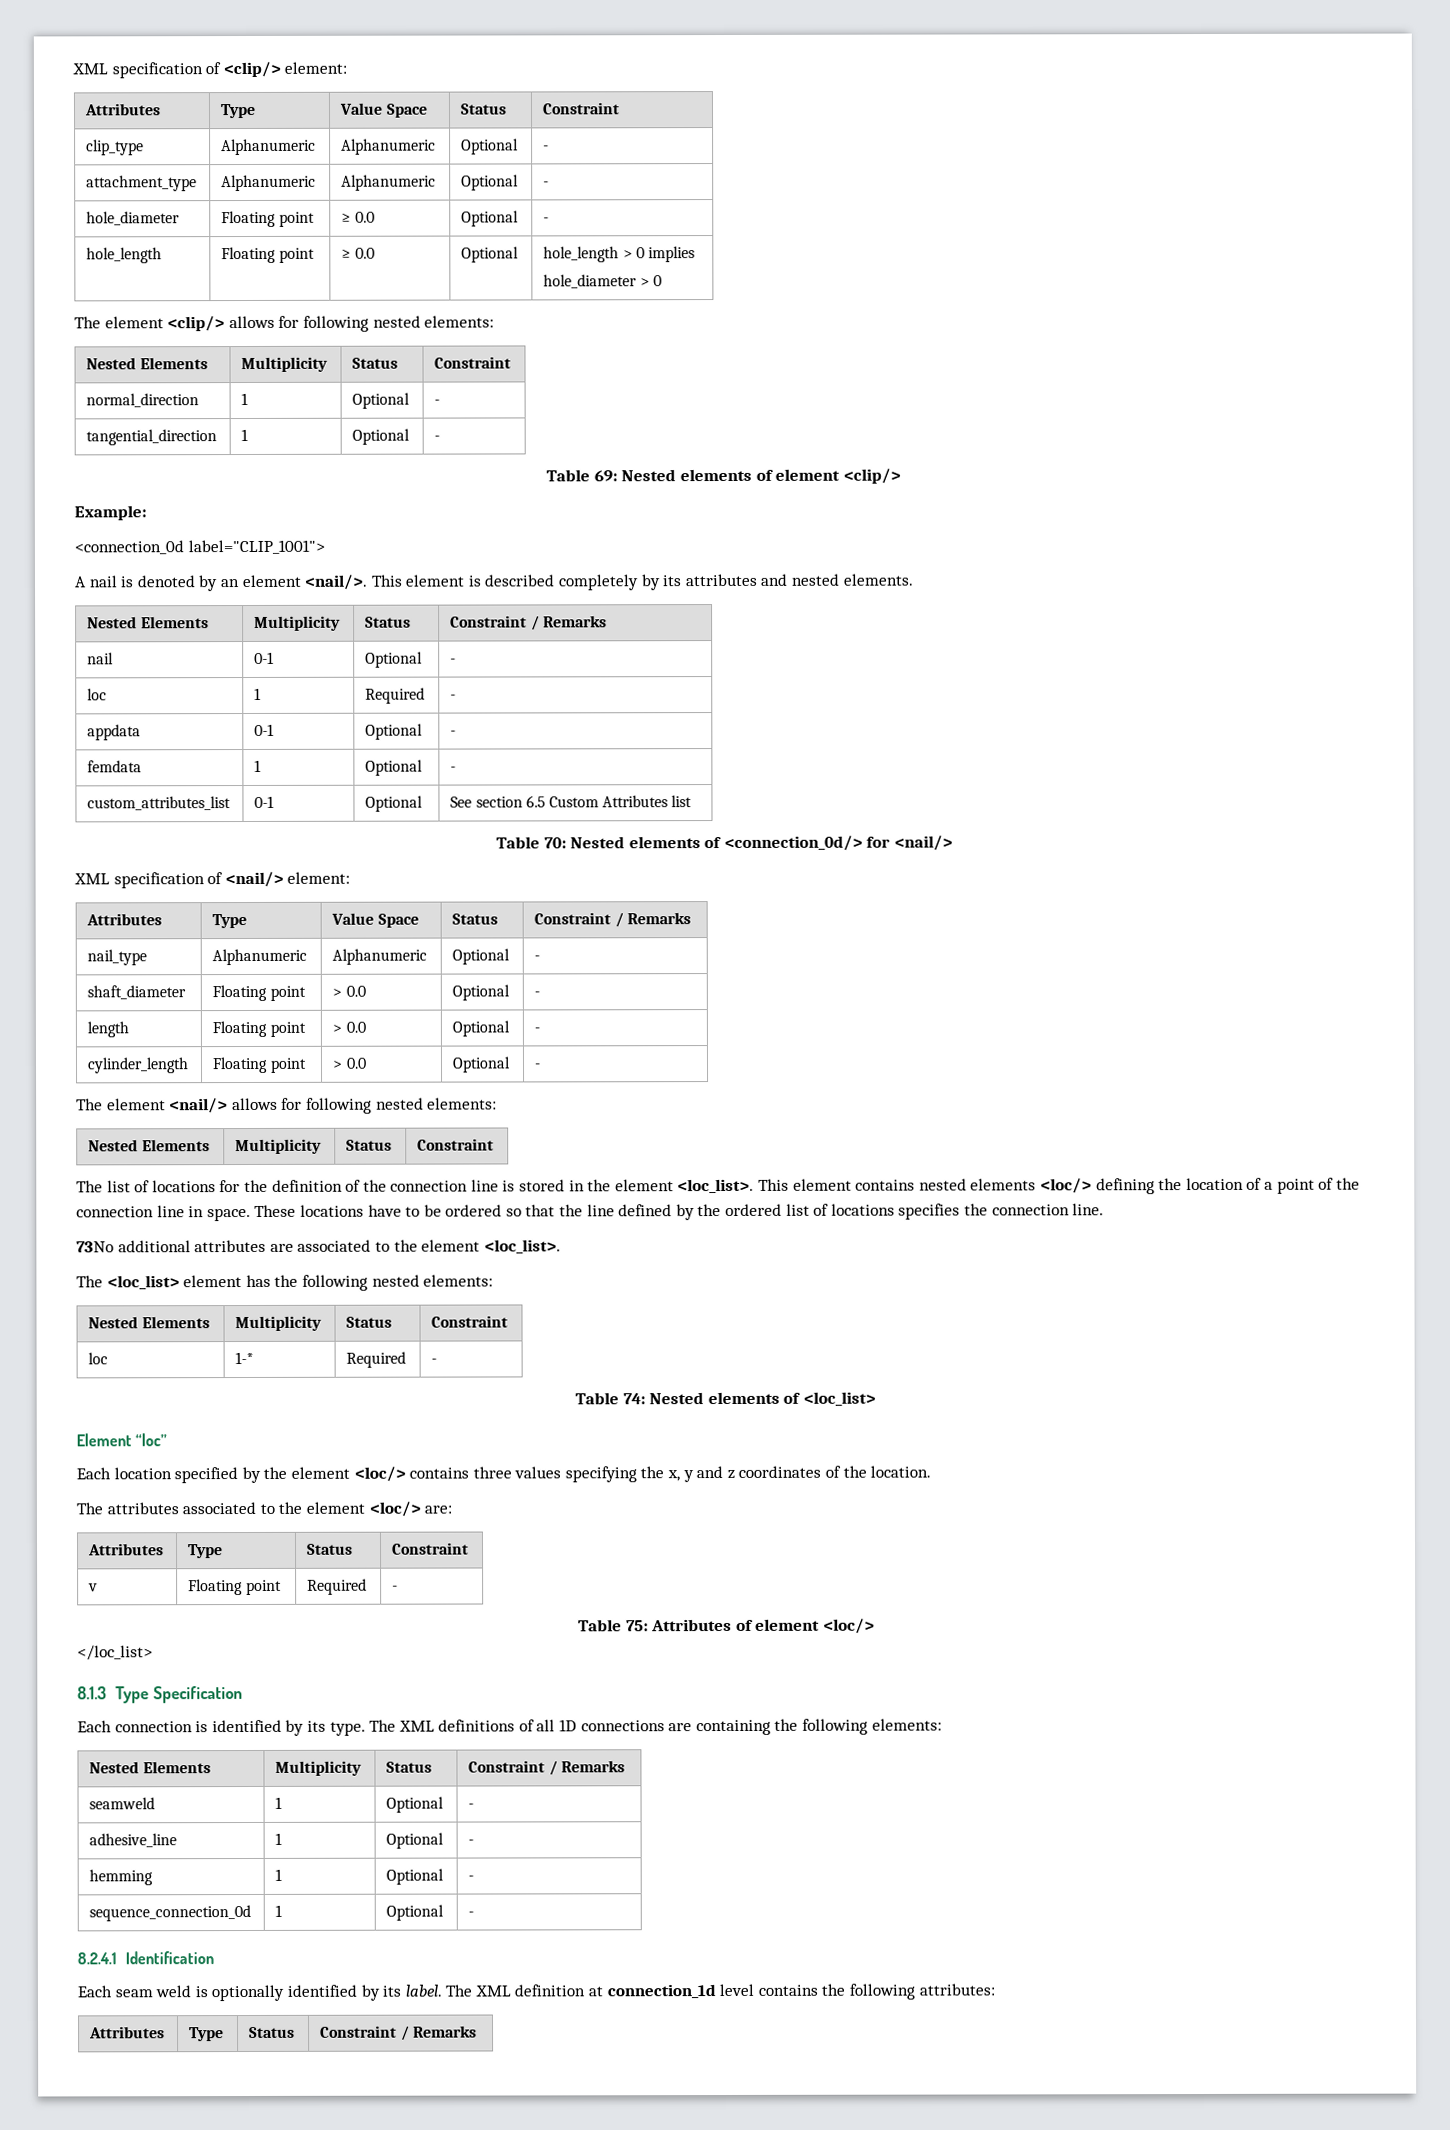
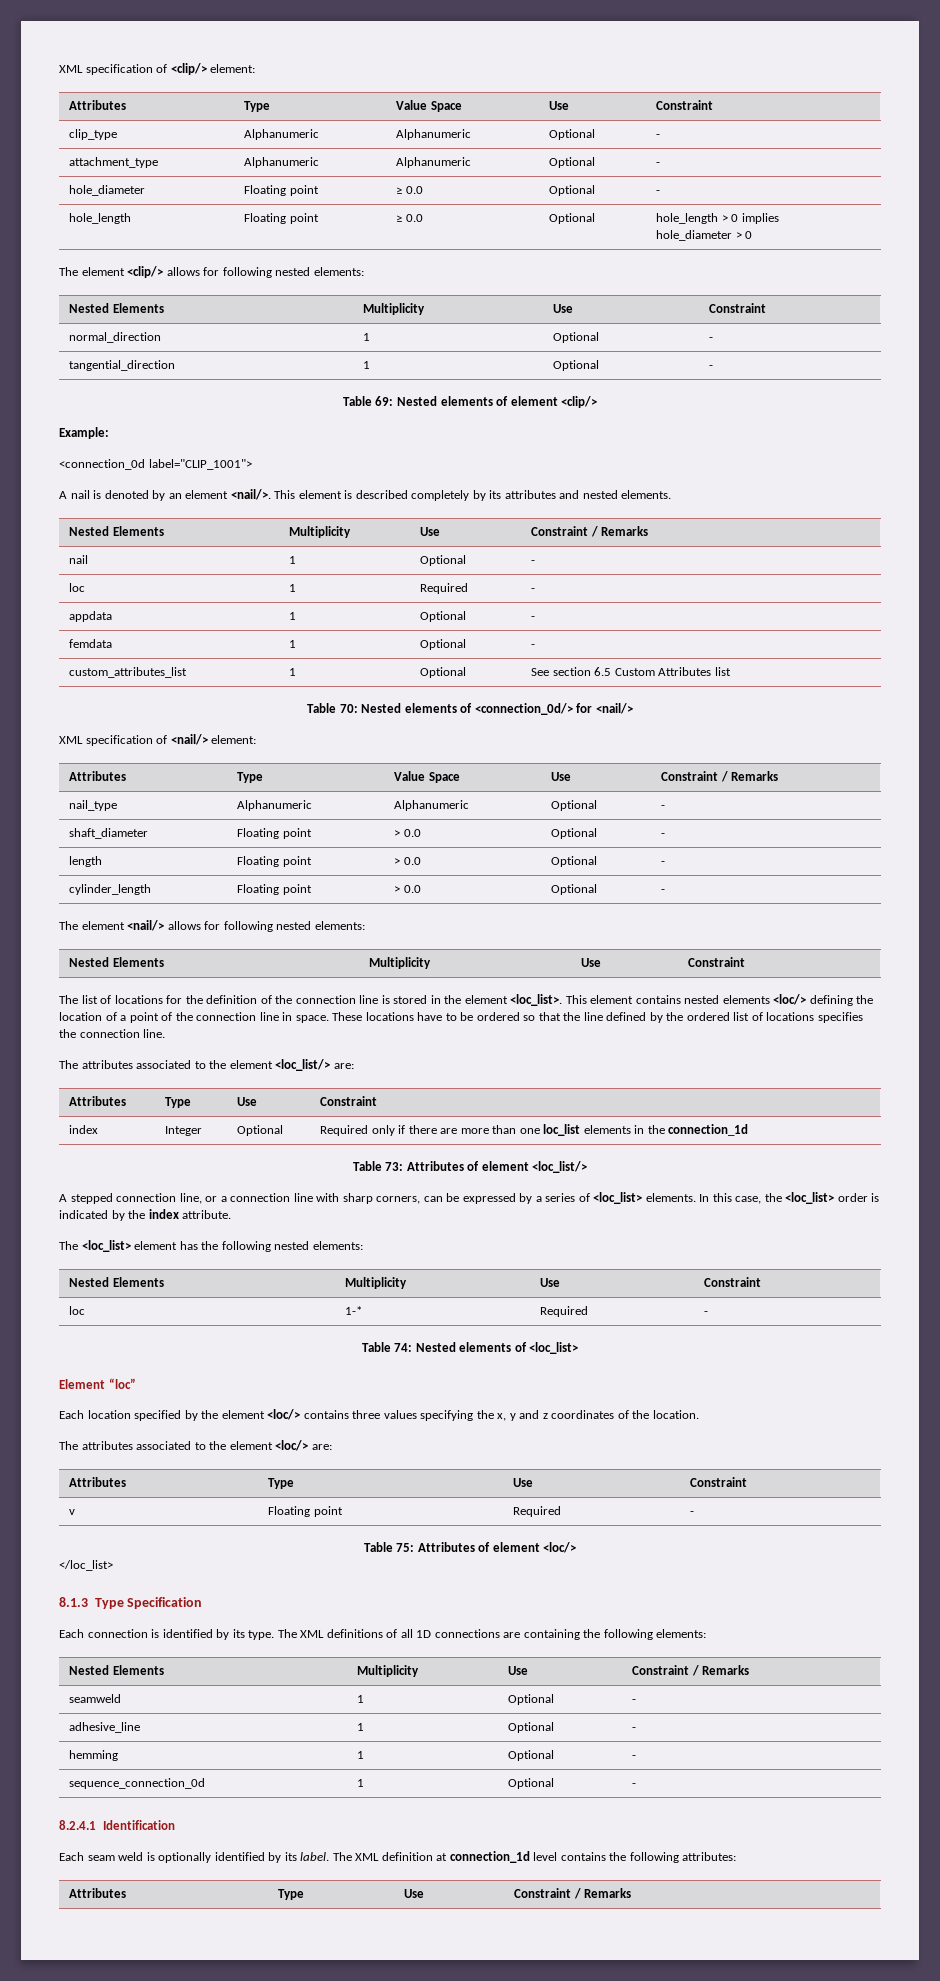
  XML specification of <clip/> element:
- Attributes | Type | Value Space | Status | Constraint
+ Attributes | Type | Value Space | Use | Constraint
  The element <clip/> allows for following nested elements:
- Nested Elements | Multiplicity | Status | Constraint
+ Nested Elements | Multiplicity | Use | Constraint
  This element is described completely by its attributes and nested elements.
- Nested Elements | Multiplicity | Status | Constraint / Remarks
+ Nested Elements | Multiplicity | Use | Constraint / Remarks
- nail | 0-1 | Optional | -
+ nail | 1 | Optional | -
- appdata | 0-1 | Optional | -
+ appdata | 1 | Optional | -
- custom_attributes_list | 0-1 | Optional | See section 6.5 Custom Attributes list
+ custom_attributes_list | 1 | Optional | See section 6.5 Custom Attributes list
- Attributes | Type | Value Space | Status | Constraint / Remarks
+ Attributes | Type | Value Space | Use | Constraint / Remarks
  The element <nail/> allows for following nested elements:
- Nested Elements | Multiplicity | Status | Constraint
+ Nested Elements | Multiplicity | Use | Constraint
- 73No additional attributes are associated to the element <loc_list>.
+ The attributes associated to the element <loc_list/> are:
+ Attributes | Type | Use | Constraint
+ index | Integer | Optional | Required only if there are more than one loc_list elements in the connection_1d
+ Table 73: Attributes of element <loc_list/>
+ A stepped connection line, or a connection line with sharp corners, can be expressed by a series of <loc_list> elements. In this case, the <loc_list> order is indicated by the index attribute.
  The <loc_list> element has the following nested elements:
- Nested Elements | Multiplicity | Status | Constraint
+ Nested Elements | Multiplicity | Use | Constraint
  The attributes associated to the element <loc/> are:
- Attributes | Type | Status | Constraint
+ Attributes | Type | Use | Constraint
  The XML definitions of all 1D connections are containing the following elements:
- Nested Elements | Multiplicity | Status | Constraint / Remarks
+ Nested Elements | Multiplicity | Use | Constraint / Remarks
- Attributes | Type | Status | Constraint / Remarks
+ Attributes | Type | Use | Constraint / Remarks

